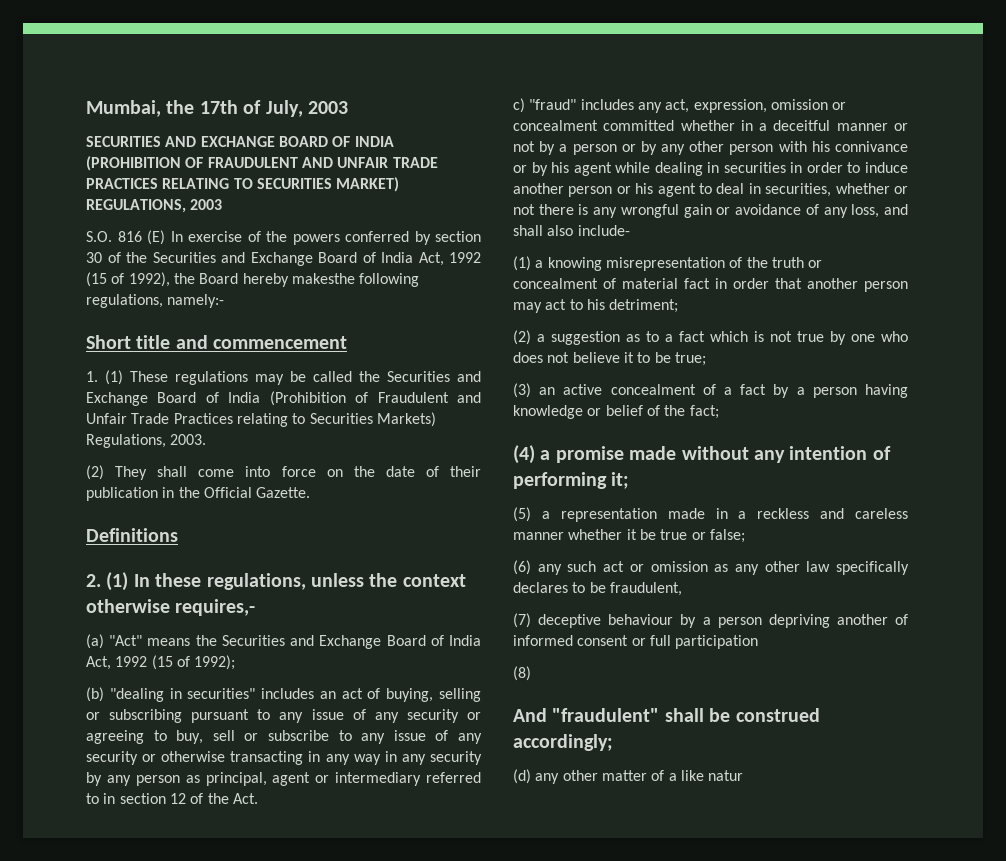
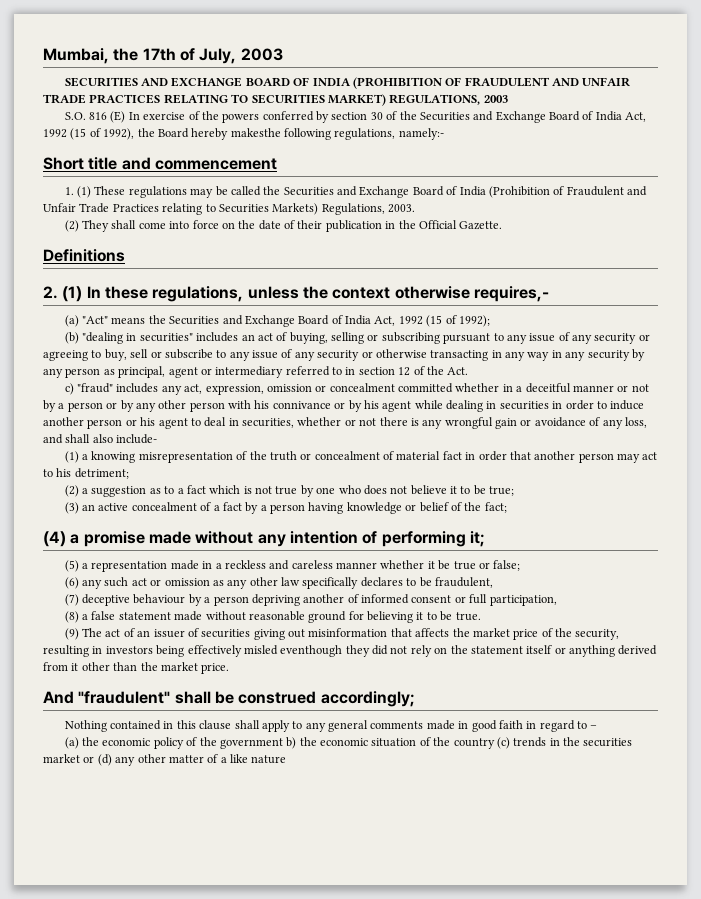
- (7) deceptive behaviour by a person depriving another of informed consent or full participation
+ (7) deceptive behaviour by a person depriving another of informed consent or full participation,
- (8)
+ (8) a false statement made without reasonable ground for believing it to be true.
+ (9) The act of an issuer of securities giving out misinformation that affects the market price of the security, resulting in investors being effectively misled eventhough they did not rely on the statement itself or anything derived from it other than the market price.
- (d) any other matter of a like natur
+ Nothing contained in this clause shall apply to any general comments made in good faith in regard to –
+ (a) the economic policy of the government b) the economic situation of the country (c) trends in the securities market or (d) any other matter of a like nature

